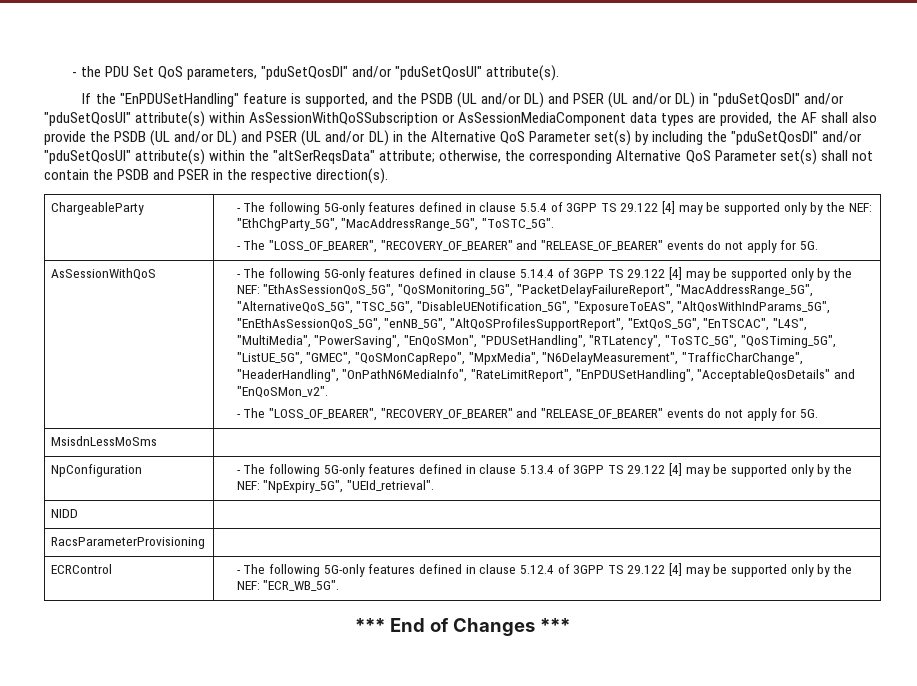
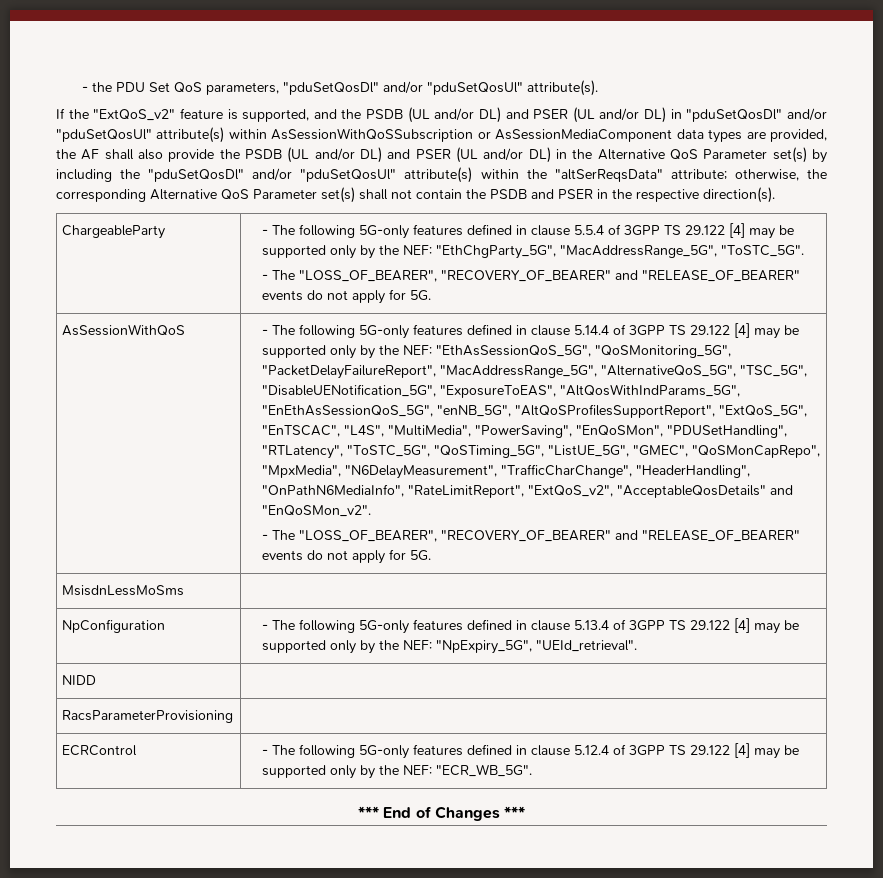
- If the "EnPDUSetHandling" feature is supported, and the PSDB (UL and/or DL) and PSER (UL and/or DL) in "pduSetQosDl" and/or "pduSetQosUl" attribute(s) within AsSessionWithQoSSubscription or AsSessionMediaComponent data types are provided, the AF shall also provide the PSDB (UL and/or DL) and PSER (UL and/or DL) in the Alternative QoS Parameter set(s) by including the "pduSetQosDl" and/or "pduSetQosUl" attribute(s) within the "altSerReqsData" attribute;
+ If the "ExtQoS_v2" feature is supported, and the PSDB (UL and/or DL) and PSER (UL and/or DL) in "pduSetQosDl" and/or "pduSetQosUl" attribute(s) within AsSessionWithQoSSubscription or AsSessionMediaComponent data types are provided, the AF shall also provide the PSDB (UL and/or DL) and PSER (UL and/or DL) in the Alternative QoS Parameter set(s) by including the "pduSetQosDl" and/or "pduSetQosUl" attribute(s) within the "altSerReqsData" attribute;
- - The following 5G-only features defined in clause 5.14.4 of 3GPP TS 29.122 [4] may be supported only by the NEF: "EthAsSessionQoS_5G", "QoSMonitoring_5G", "PacketDelayFailureReport", "MacAddressRange_5G", "AlternativeQoS_5G", "TSC_5G", "DisableUENotification_5G", "ExposureToEAS", "AltQosWithIndParams_5G", "EnEthAsSessionQoS_5G", "enNB_5G", "AltQoSProfilesSupportReport", "ExtQoS_5G", "EnTSCAC", "L4S", "MultiMedia", "PowerSaving", "EnQoSMon", "PDUSetHandling", "RTLatency", "ToSTC_5G", "QoSTiming_5G", "ListUE_5G", "GMEC", "QoSMonCapRepo", "MpxMedia", "N6DelayMeasurement", "TrafficCharChange", "HeaderHandling", "OnPathN6MediaInfo", "RateLimitReport", "EnPDUSetHandling", "AcceptableQosDetails" and "EnQoSMon_v2".
+ - The following 5G-only features defined in clause 5.14.4 of 3GPP TS 29.122 [4] may be supported only by the NEF: "EthAsSessionQoS_5G", "QoSMonitoring_5G", "PacketDelayFailureReport", "MacAddressRange_5G", "AlternativeQoS_5G", "TSC_5G", "DisableUENotification_5G", "ExposureToEAS", "AltQosWithIndParams_5G", "EnEthAsSessionQoS_5G", "enNB_5G", "AltQoSProfilesSupportReport", "ExtQoS_5G", "EnTSCAC", "L4S", "MultiMedia", "PowerSaving", "EnQoSMon", "PDUSetHandling", "RTLatency", "ToSTC_5G", "QoSTiming_5G", "ListUE_5G", "GMEC", "QoSMonCapRepo", "MpxMedia", "N6DelayMeasurement", "TrafficCharChange", "HeaderHandling", "OnPathN6MediaInfo", "RateLimitReport", "ExtQoS_v2", "AcceptableQosDetails" and "EnQoSMon_v2".

